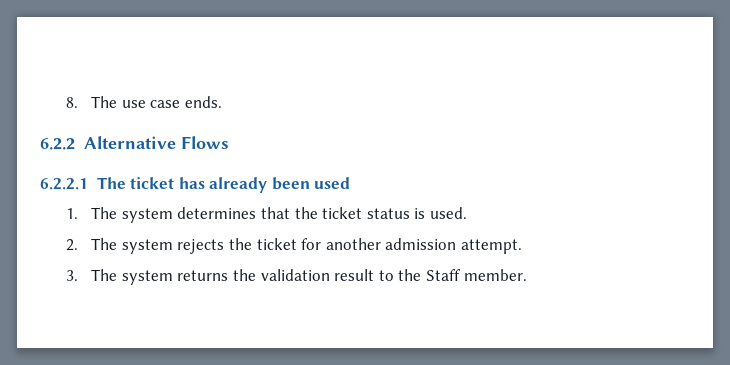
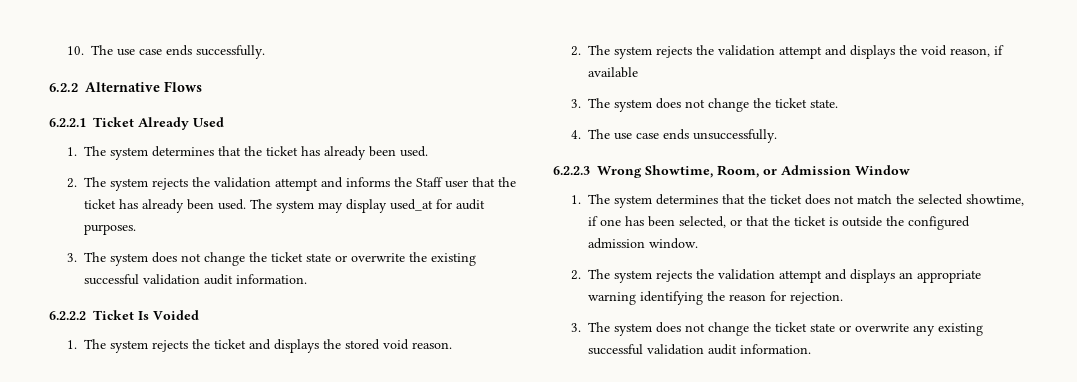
- 8. The use case ends.
+ 10. The use case ends successfully.
- 6.2.2.1 The ticket has already been used
- 1. The system determines that the ticket status is used.
+ 6.2.2.1 Ticket Already Used
+ 1. The system determines that the ticket has already been used.
- 2. The system rejects the ticket for another admission attempt.
- 3. The system returns the validation result to the Staff member.
+ 2. The system rejects the validation attempt and informs the Staff user that the ticket has already been used. The system may display used_at for audit purposes.
+ 3. The system does not change the ticket state or overwrite the existing successful validation audit information.
+ 6.2.2.2 Ticket Is Voided
+ 1. The system rejects the ticket and displays the stored void reason.
+ 2. The system rejects the validation attempt and displays the void reason, if available
+ 3. The system does not change the ticket state.
+ 4. The use case ends unsuccessfully.
+ 6.2.2.3 Wrong Showtime, Room, or Admission Window
+ 1. The system determines that the ticket does not match the selected showtime, if one has been selected, or that the ticket is outside the configured admission window.
+ 2. The system rejects the validation attempt and displays an appropriate warning identifying the reason for rejection.
+ 3. The system does not change the ticket state or overwrite any existing successful validation audit information.

